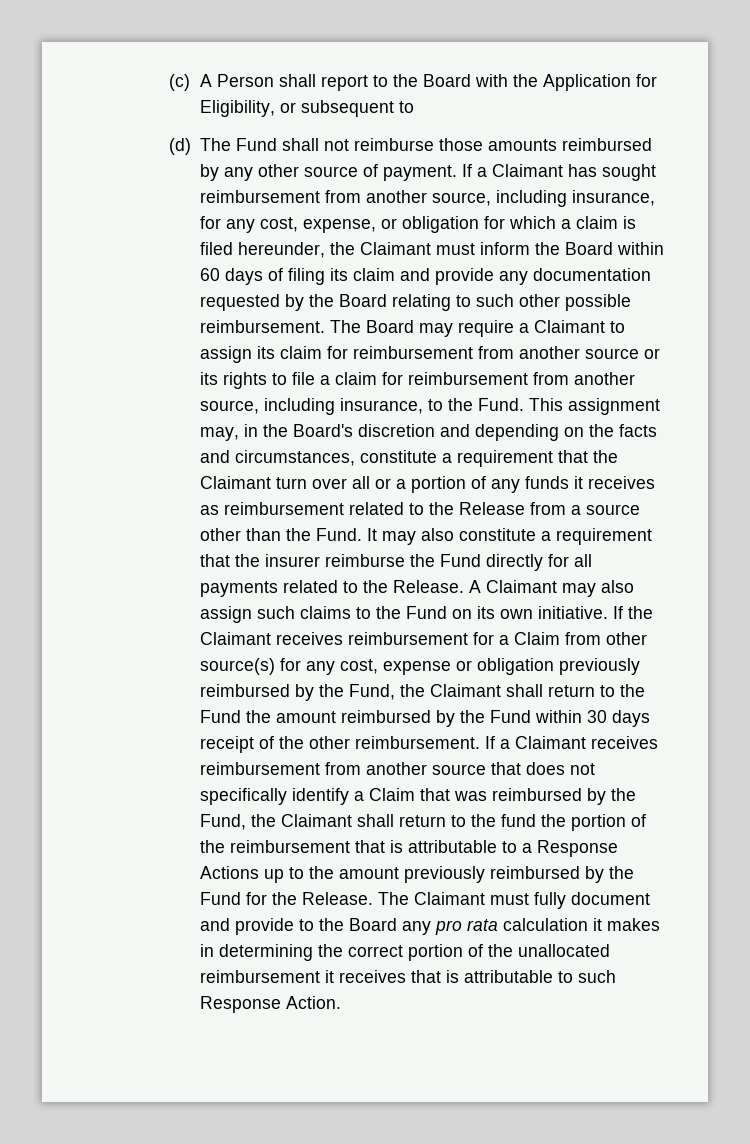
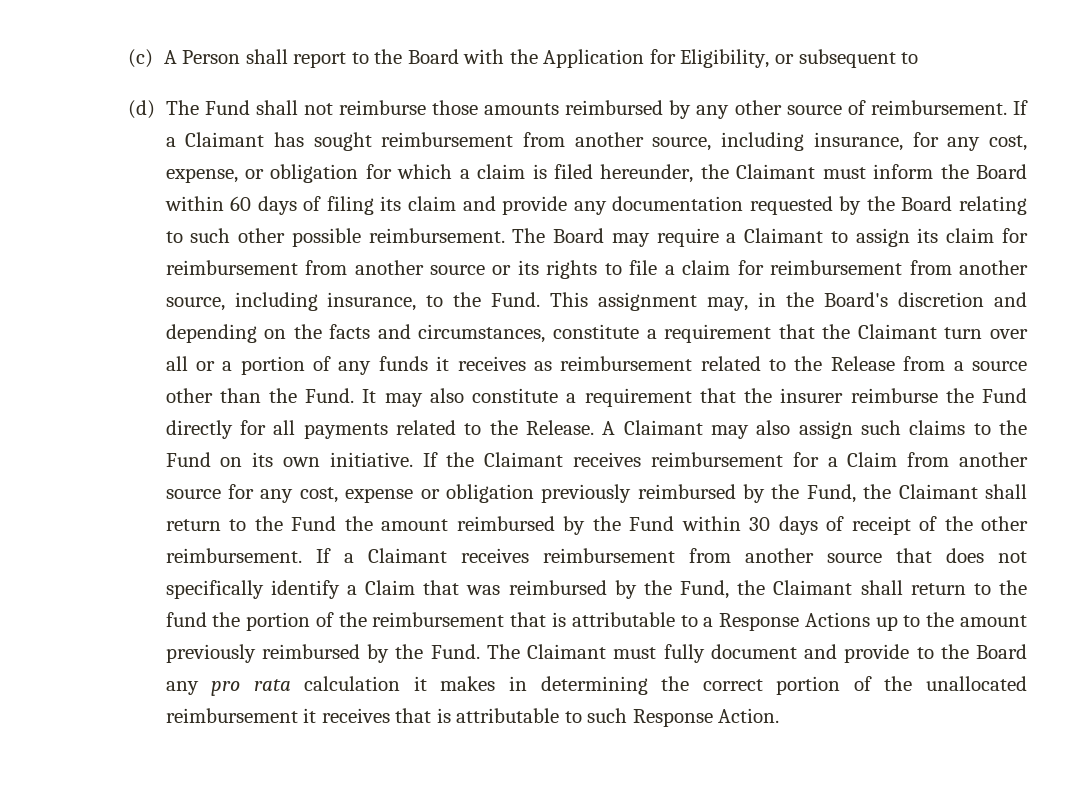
- (d) The Fund shall not reimburse those amounts reimbursed by any other source of payment.
+ (d) The Fund shall not reimburse those amounts reimbursed by any other source of reimbursement.
- If the Claimant receives reimbursement for a Claim from other source(s) for any cost, expense or obligation previously reimbursed by the Fund, the Claimant shall return to the Fund the amount reimbursed by the Fund within 30 days receipt of the other reimbursement.
+ If the Claimant receives reimbursement for a Claim from another source for any cost, expense or obligation previously reimbursed by the Fund, the Claimant shall return to the Fund the amount reimbursed by the Fund within 30 days of receipt of the other reimbursement.
- If a Claimant receives reimbursement from another source that does not specifically identify a Claim that was reimbursed by the Fund, the Claimant shall return to the fund the portion of the reimbursement that is attributable to a Response Actions up to the amount previously reimbursed by the Fund for the Release.
+ If a Claimant receives reimbursement from another source that does not specifically identify a Claim that was reimbursed by the Fund, the Claimant shall return to the fund the portion of the reimbursement that is attributable to a Response Actions up to the amount previously reimbursed by the Fund.

